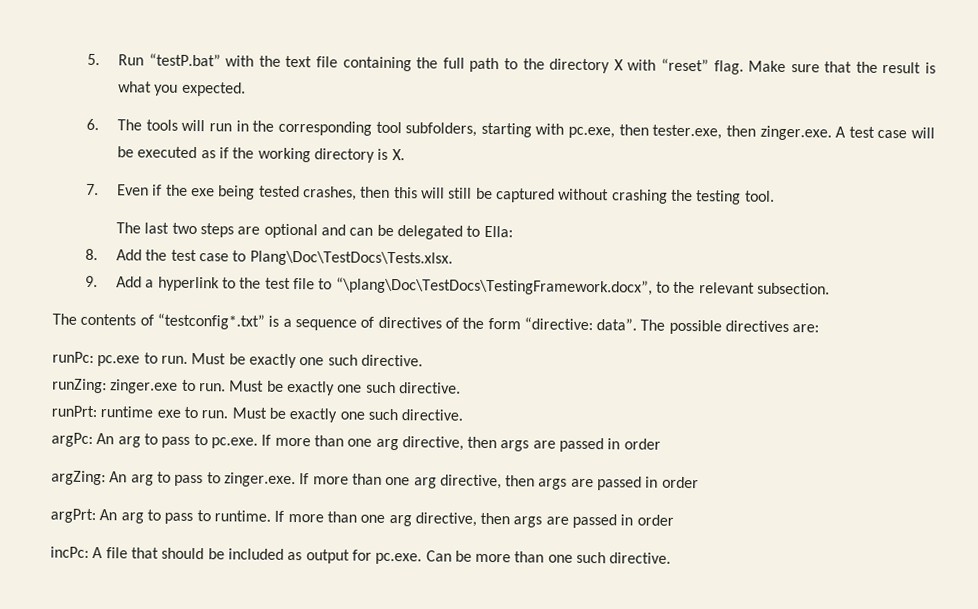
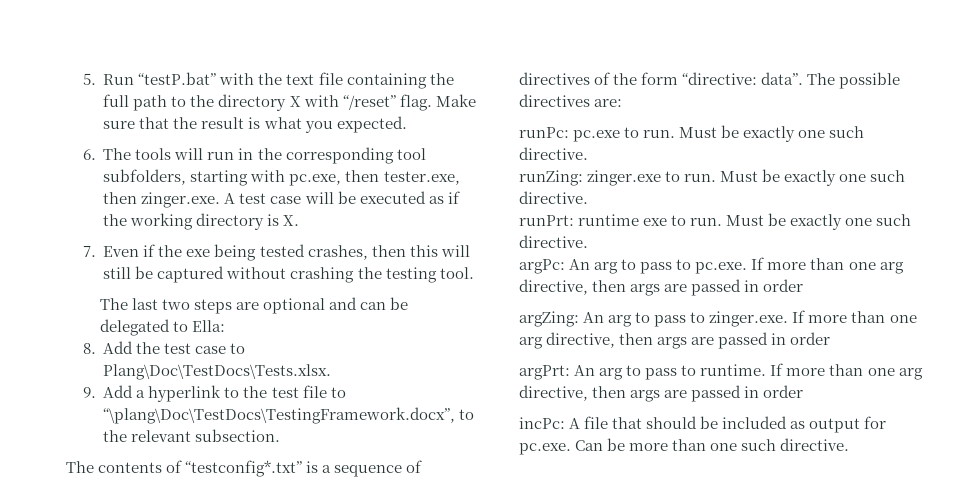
- 5. Run “testP.bat” with the text file containing the full path to the directory X with “reset” flag.
+ 5. Run “testP.bat” with the text file containing the full path to the directory X with “/reset” flag.

